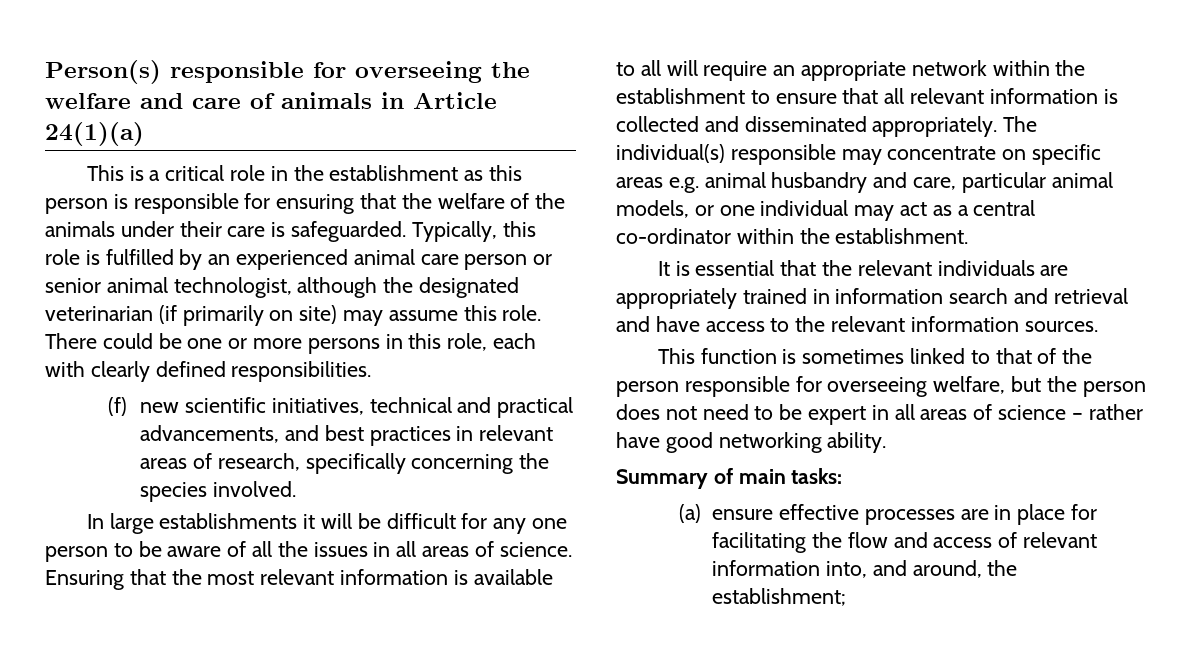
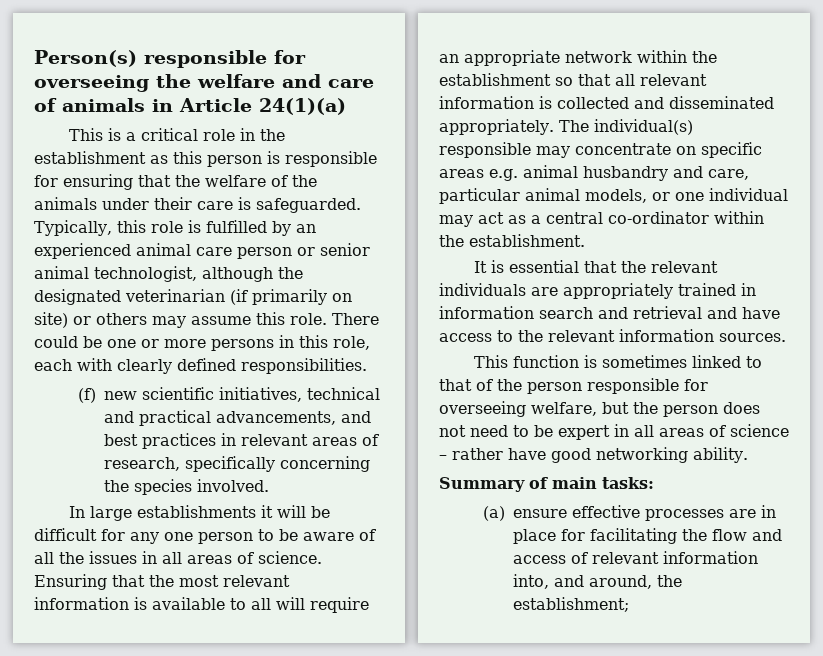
- Typically, this role is fulfilled by an experienced animal care person or senior animal technologist, although the designated veterinarian (if primarily on site) may assume this role.
+ Typically, this role is fulfilled by an experienced animal care person or senior animal technologist, although the designated veterinarian (if primarily on site) or others may assume this role.
- Ensuring that the most relevant information is available to all will require an appropriate network within the establishment to ensure that all relevant information is collected and disseminated appropriately.
+ Ensuring that the most relevant information is available to all will require an appropriate network within the establishment so that all relevant information is collected and disseminated appropriately.

